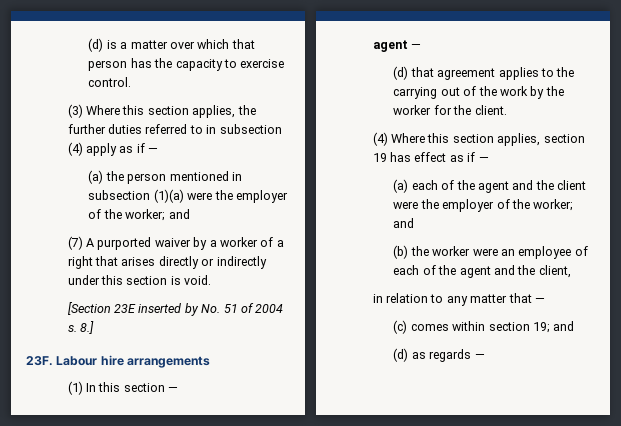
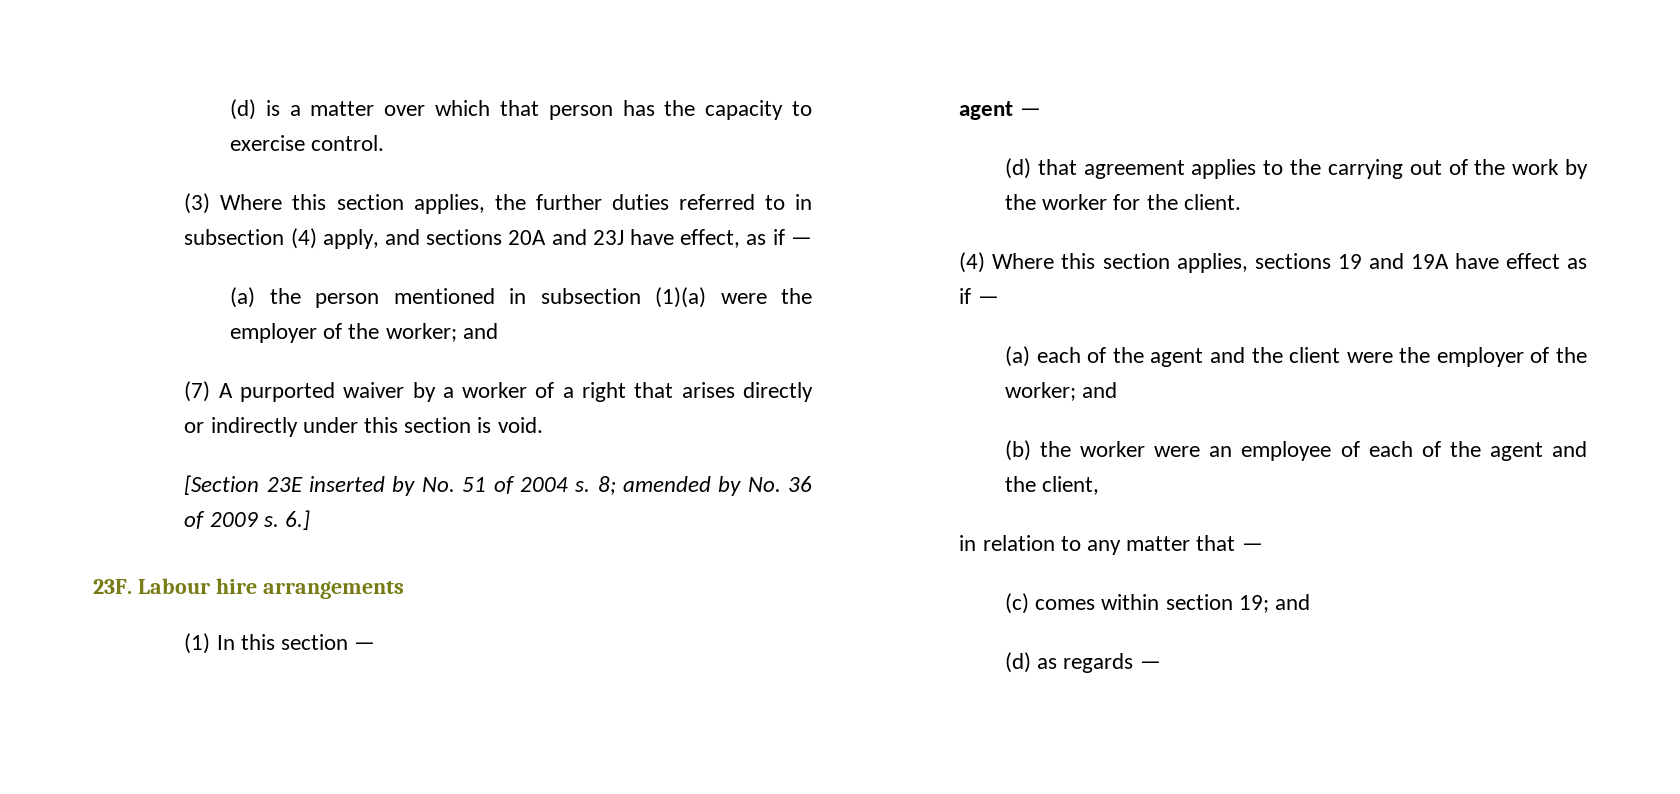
- (3) Where this section applies, the further duties referred to in subsection (4) apply as if —
+ (3) Where this section applies, the further duties referred to in subsection (4) apply, and sections 20A and 23J have effect, as if —
- 8.]
+ 8; amended by No. 36 of 2009 s. 6.]
- (4) Where this section applies, section 19 has effect as if —
+ (4) Where this section applies, sections 19 and 19A have effect as if —

